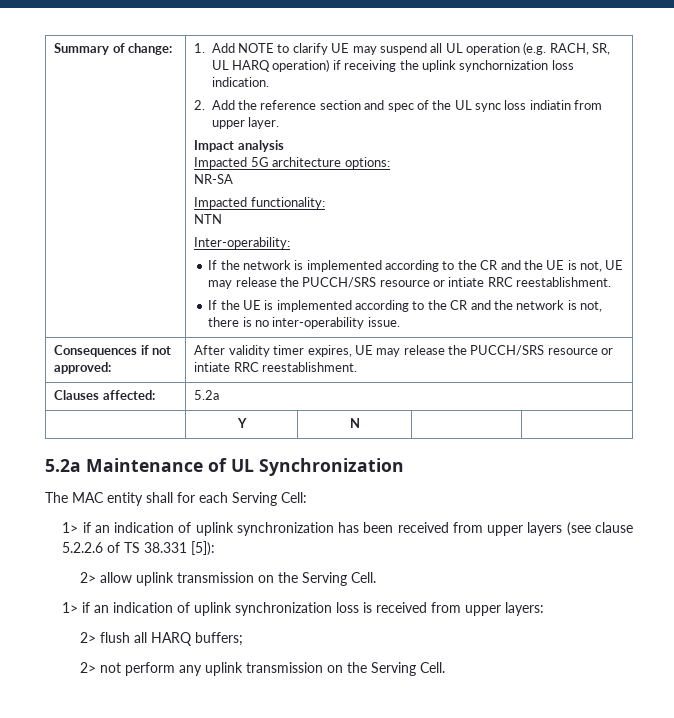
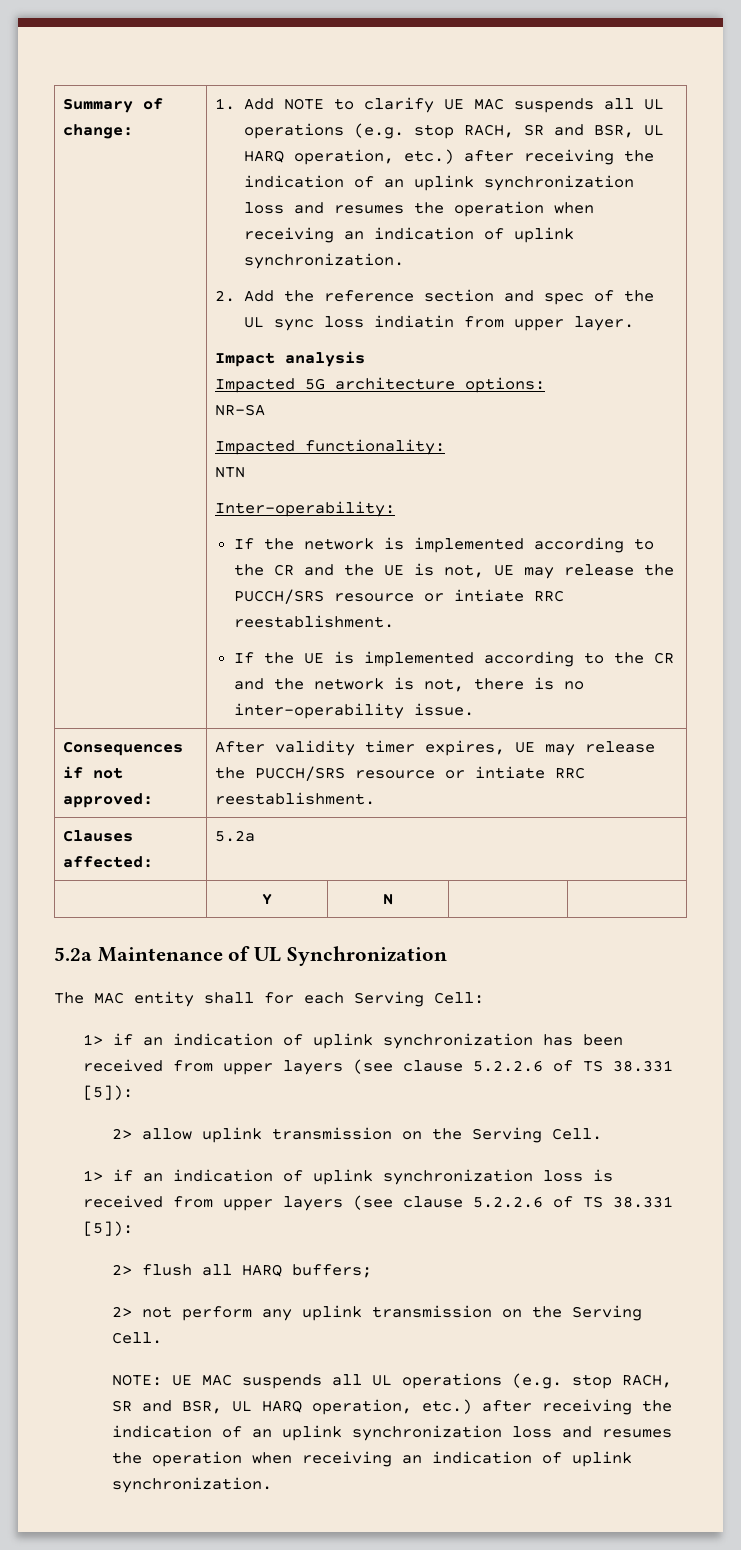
- 1. Add NOTE to clarify UE may suspend all UL operation (e.g. RACH, SR, UL HARQ operation) if receiving the uplink synchornization loss indication.
+ 1. Add NOTE to clarify UE MAC suspends all UL operations (e.g. stop RACH, SR and BSR, UL HARQ operation, etc.) after receiving the indication of an uplink synchronization loss and resumes the operation when receiving an indication of uplink synchronization.
- 1> if an indication of uplink synchronization loss is received from upper layers:
+ 1> if an indication of uplink synchronization loss is received from upper layers (see clause 5.2.2.6 of TS 38.331 [5]):
+ NOTE: UE MAC suspends all UL operations (e.g. stop RACH, SR and BSR, UL HARQ operation, etc.) after receiving the indication of an uplink synchronization loss and resumes the operation when receiving an indication of uplink synchronization.

